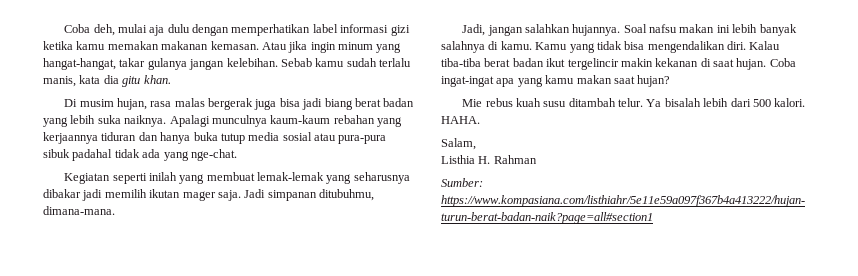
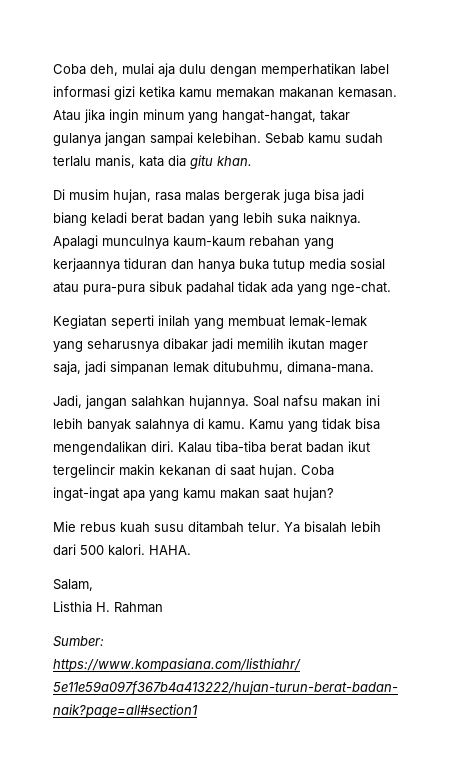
- Atau jika ingin minum yang hangat-hangat, takar gulanya jangan kelebihan.
+ Atau jika ingin minum yang hangat-hangat, takar gulanya jangan sampai kelebihan.
- Di musim hujan, rasa malas bergerak juga bisa jadi biang berat badan yang lebih suka naiknya.
+ Di musim hujan, rasa malas bergerak juga bisa jadi biang keladi berat badan yang lebih suka naiknya.
- Kegiatan seperti inilah yang membuat lemak-lemak yang seharusnya dibakar jadi memilih ikutan mager saja. Jadi simpanan ditubuhmu, dimana-mana.
+ Kegiatan seperti inilah yang membuat lemak-lemak yang seharusnya dibakar jadi memilih ikutan mager saja, jadi simpanan lemak ditubuhmu, dimana-mana.

